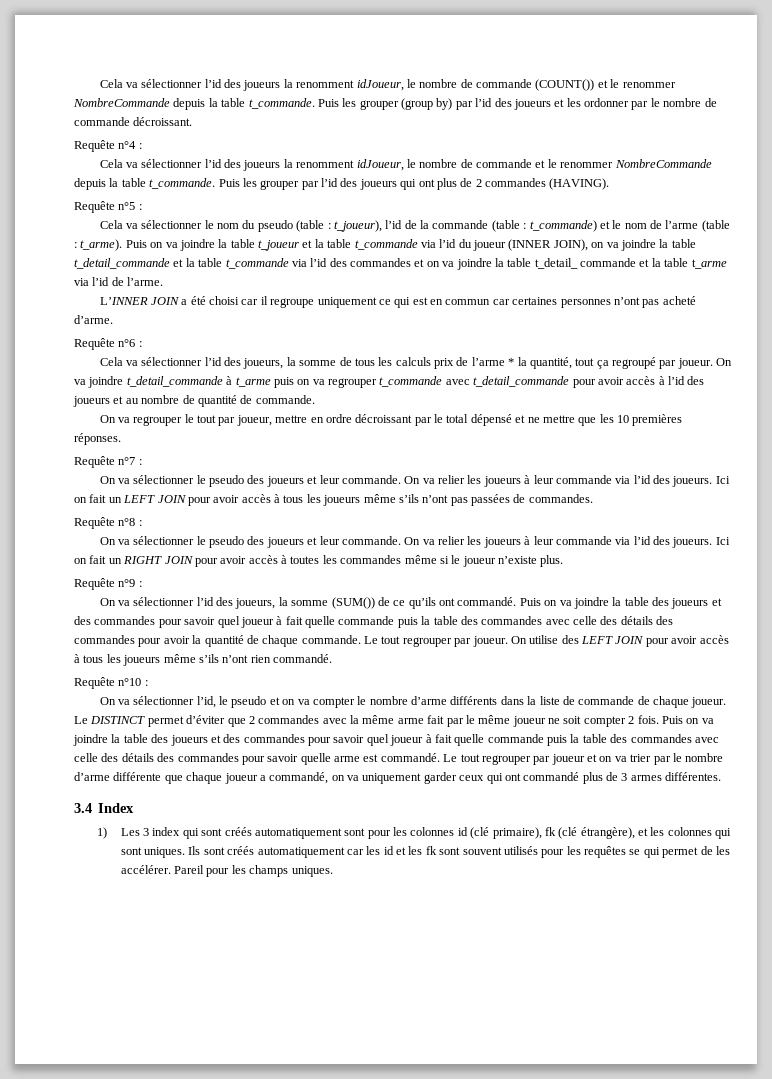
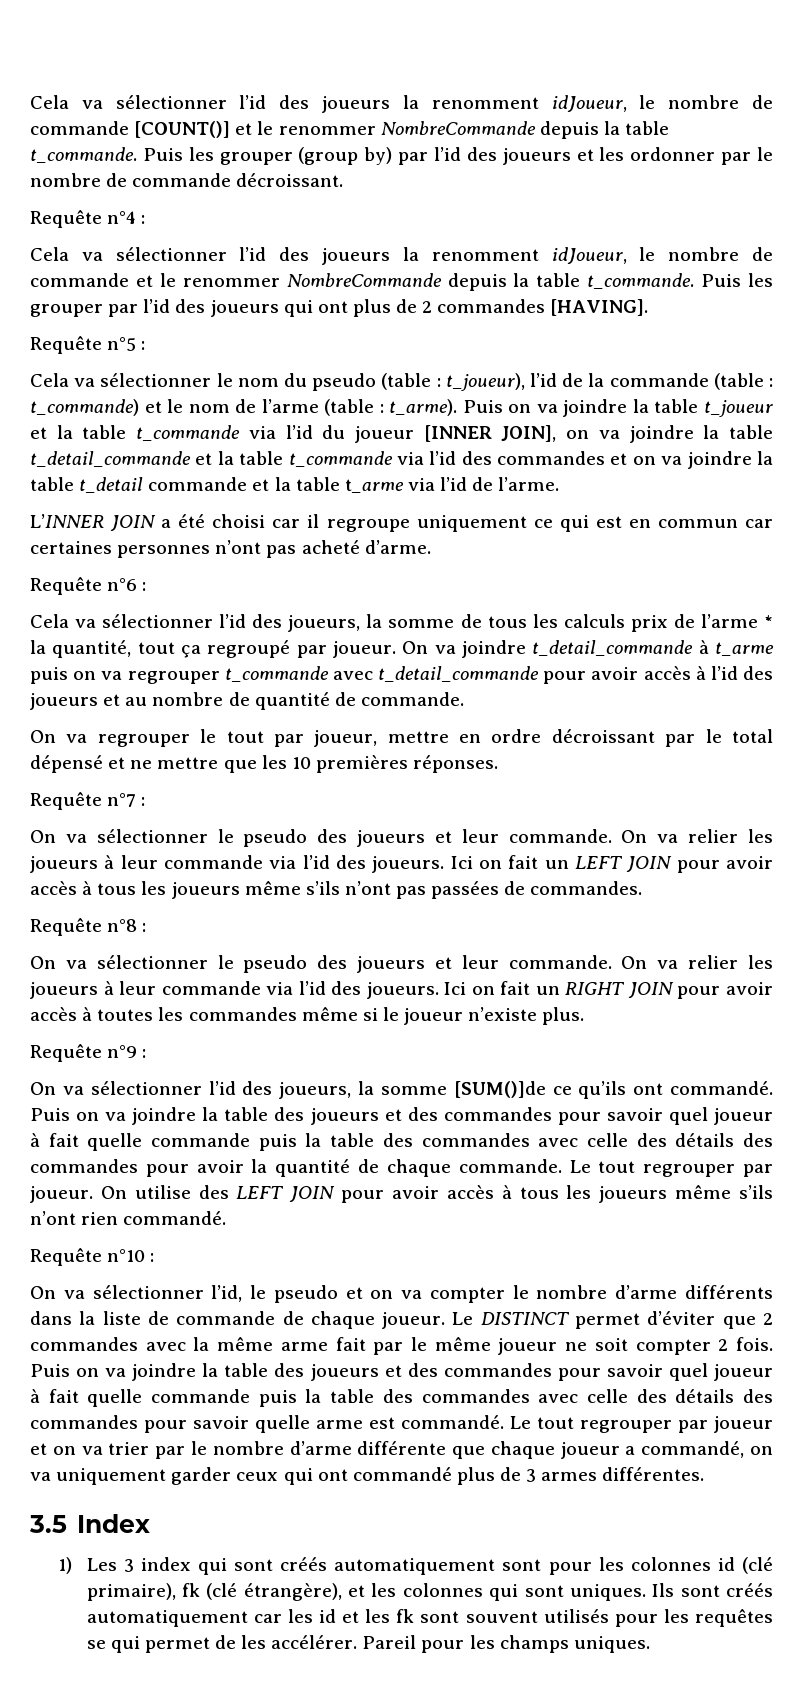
- Cela va sélectionner l’id des joueurs la renomment idJoueur, le nombre de commande (COUNT()) et le renommer NombreCommande depuis la table t_commande.
+ Cela va sélectionner l’id des joueurs la renomment idJoueur, le nombre de commande [COUNT()] et le renommer NombreCommande depuis la table t_commande.
- Puis les grouper par l’id des joueurs qui ont plus de 2 commandes (HAVING).
+ Puis les grouper par l’id des joueurs qui ont plus de 2 commandes [HAVING].
- Puis on va joindre la table t_joueur et la table t_commande via l’id du joueur (INNER JOIN), on va joindre la table t_detail_commande et la table t_commande via l’id des commandes et on va joindre la table t_detail_ commande et la table t_arme via l’id de l’arme.
+ Puis on va joindre la table t_joueur et la table t_commande via l’id du joueur [INNER JOIN], on va joindre la table t_detail_commande et la table t_commande via l’id des commandes et on va joindre la table t_detail commande et la table t_arme via l’id de l’arme.
- On va sélectionner l’id des joueurs, la somme (SUM()) de ce qu’ils ont commandé.
+ On va sélectionner l’id des joueurs, la somme [SUM()]de ce qu’ils ont commandé.
- 3.4 Index
+ 3.5 Index

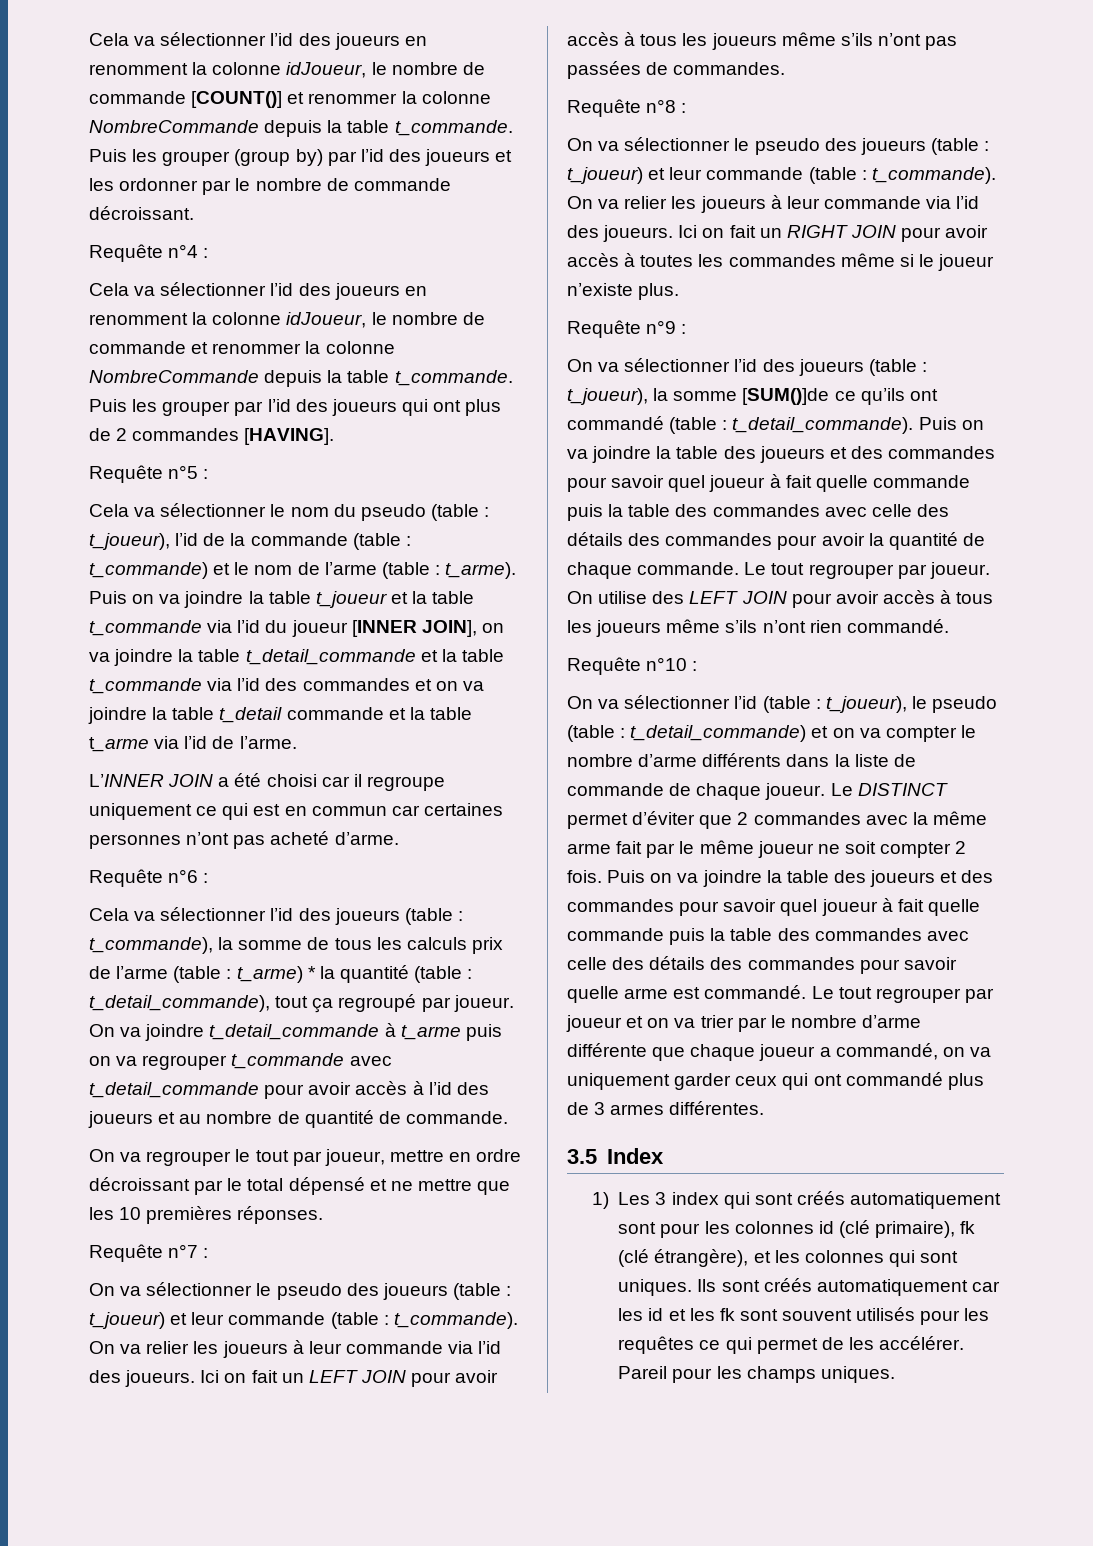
- Cela va sélectionner l’id des joueurs la renomment idJoueur, le nombre de commande [COUNT()] et le renommer NombreCommande depuis la table t_commande.
+ Cela va sélectionner l’id des joueurs en renomment la colonne idJoueur, le nombre de commande [COUNT()] et renommer la colonne NombreCommande depuis la table t_commande.
- Cela va sélectionner l’id des joueurs la renomment idJoueur, le nombre de commande et le renommer NombreCommande depuis la table t_commande.
+ Cela va sélectionner l’id des joueurs en renomment la colonne idJoueur, le nombre de commande et renommer la colonne NombreCommande depuis la table t_commande.
- Cela va sélectionner l’id des joueurs, la somme de tous les calculs prix de l’arme * la quantité, tout ça regroupé par joueur.
+ Cela va sélectionner l’id des joueurs (table : t_commande), la somme de tous les calculs prix de l’arme (table : t_arme) * la quantité (table : t_detail_commande), tout ça regroupé par joueur.
  Requête n°7 :
- On va sélectionner le pseudo des joueurs et leur commande.
+ On va sélectionner le pseudo des joueurs (table : t_joueur) et leur commande (table : t_commande).
  Requête n°8 :
- On va sélectionner le pseudo des joueurs et leur commande.
+ On va sélectionner le pseudo des joueurs (table : t_joueur) et leur commande (table : t_commande).
- On va sélectionner l’id des joueurs, la somme [SUM()]de ce qu’ils ont commandé.
+ On va sélectionner l’id des joueurs (table : t_joueur), la somme [SUM()]de ce qu’ils ont commandé (table : t_detail_commande).
- On va sélectionner l’id, le pseudo et on va compter le nombre d’arme différents dans la liste de commande de chaque joueur.
+ On va sélectionner l’id (table : t_joueur), le pseudo (table : t_detail_commande) et on va compter le nombre d’arme différents dans la liste de commande de chaque joueur.
- Ils sont créés automatiquement car les id et les fk sont souvent utilisés pour les requêtes se qui permet de les accélérer.
+ Ils sont créés automatiquement car les id et les fk sont souvent utilisés pour les requêtes ce qui permet de les accélérer.

